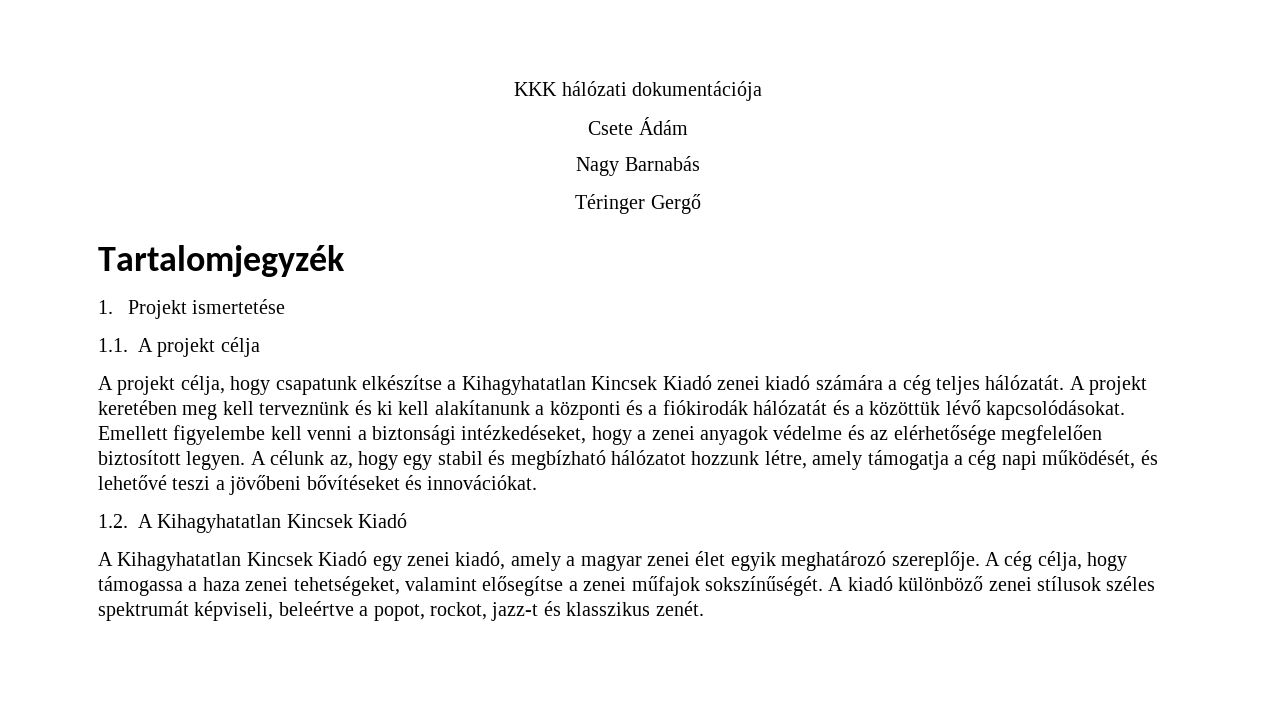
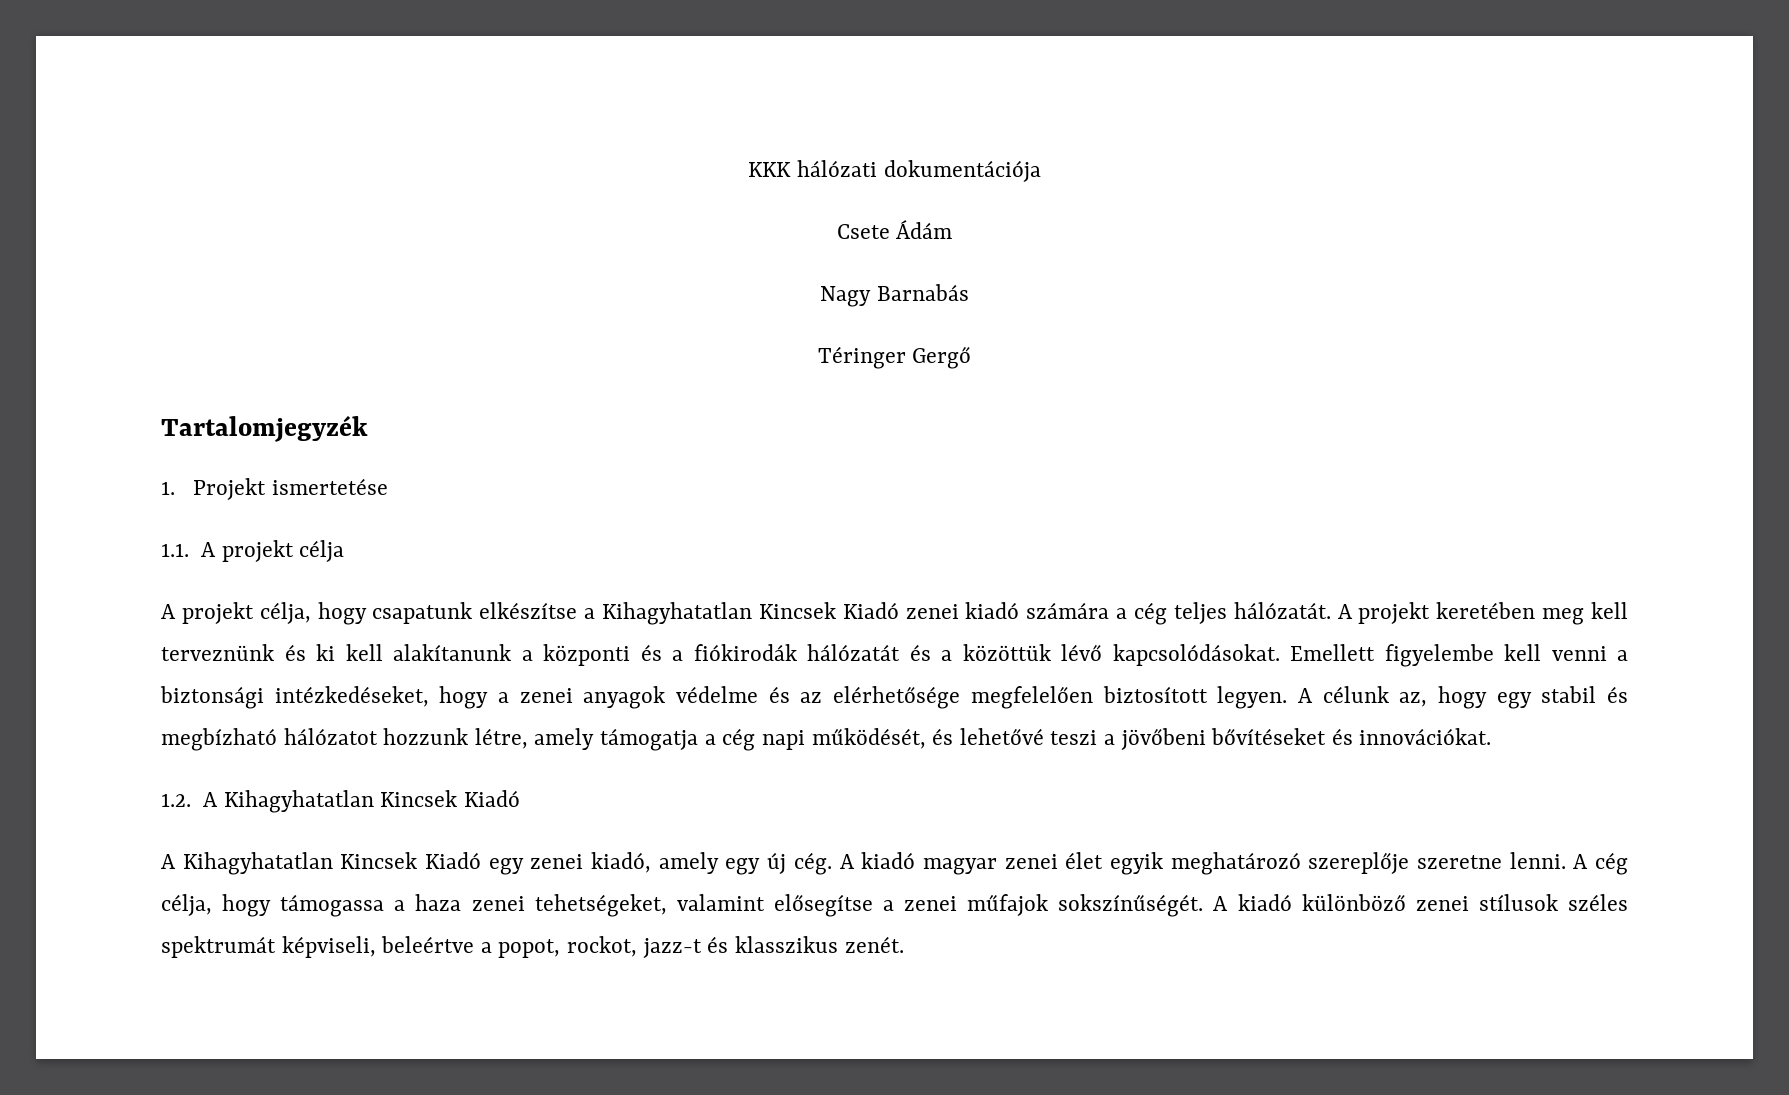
- A Kihagyhatatlan Kincsek Kiadó egy zenei kiadó, amely a magyar zenei élet egyik meghatározó szereplője.
+ A Kihagyhatatlan Kincsek Kiadó egy zenei kiadó, amely egy új cég. A kiadó magyar zenei élet egyik meghatározó szereplője szeretne lenni.

